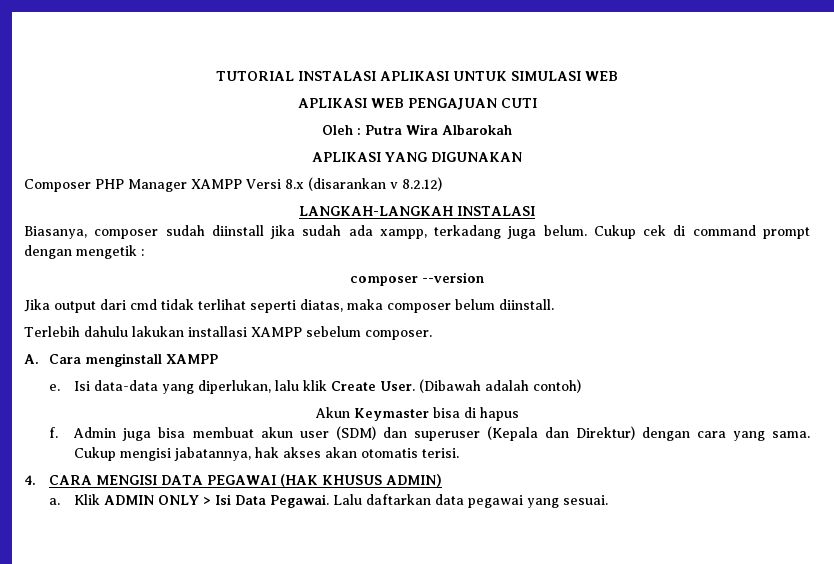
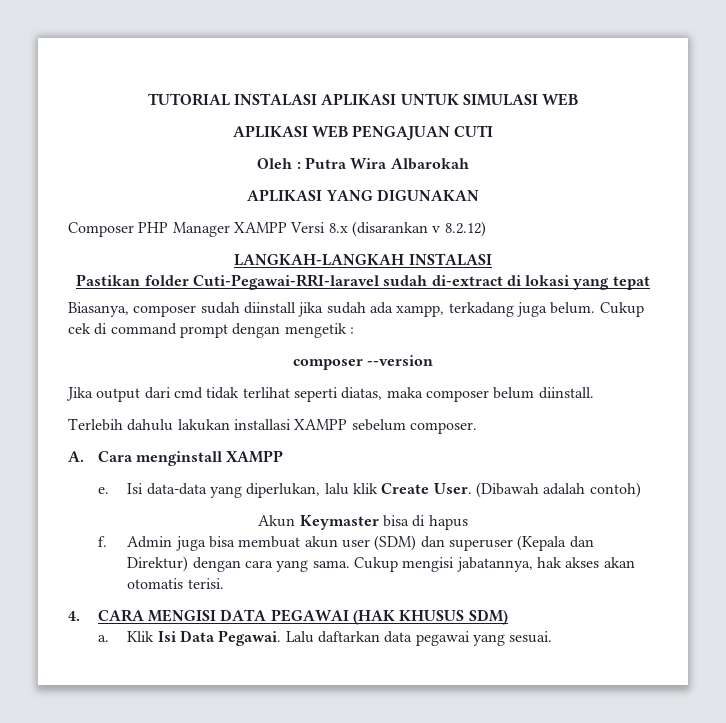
+ Pastikan folder Cuti-Pegawai-RRI-laravel sudah di-extract di lokasi yang tepat
- 4. CARA MENGISI DATA PEGAWAI (HAK KHUSUS ADMIN)
+ 4. CARA MENGISI DATA PEGAWAI (HAK KHUSUS SDM)
- Klik ADMIN ONLY > Isi Data Pegawai.
+ Klik Isi Data Pegawai.

